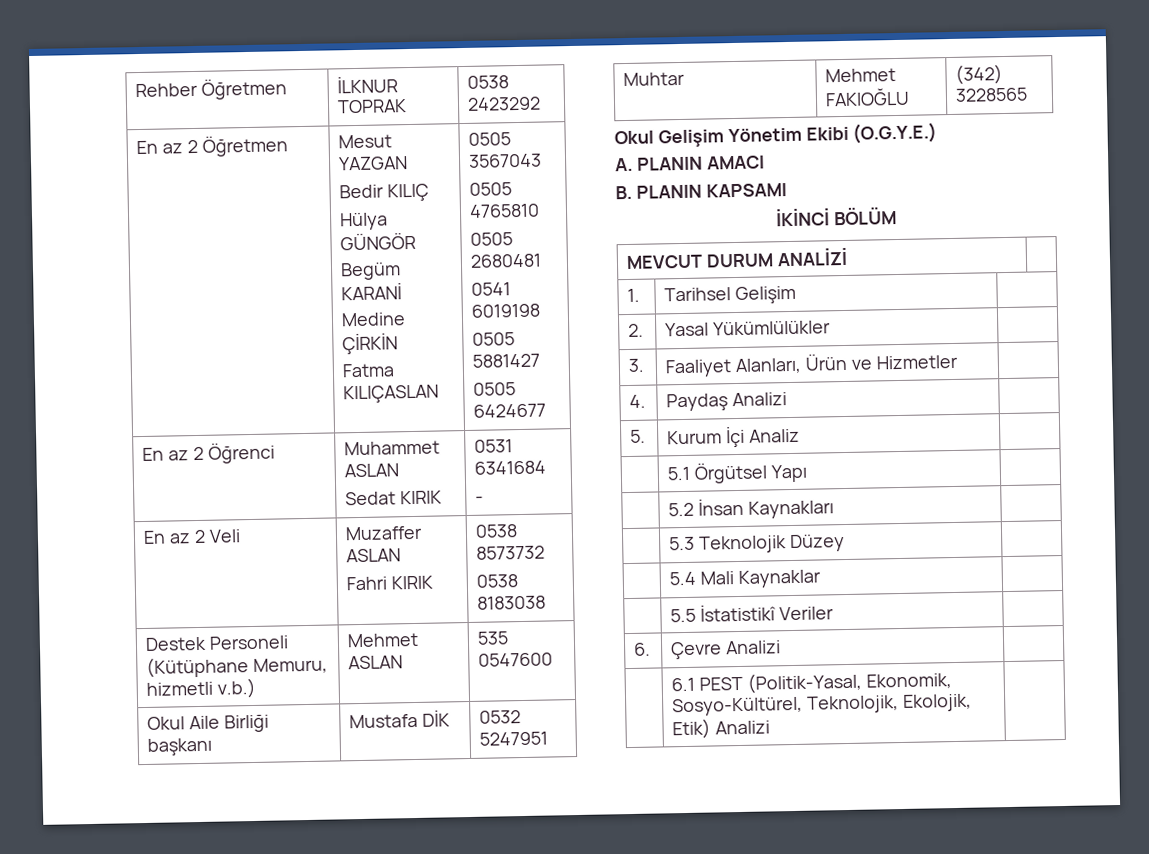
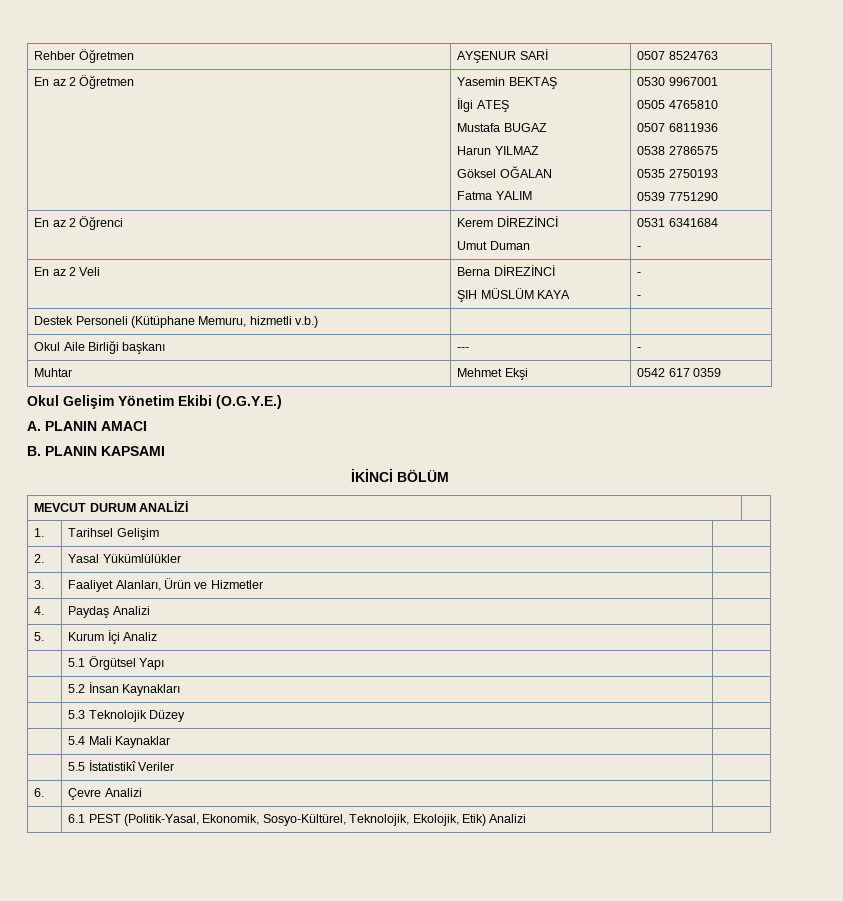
- Rehber Öğretmen | İLKNUR TOPRAK | 0538 2423292
+ Rehber Öğretmen | AYŞENUR SARİ | 0507 8524763
- En az 2 Öğretmen | Mesut YAZGAN
- Bedir KILIÇ
- Hülya GÜNGÖR
- Begüm KARANİ
- Medine ÇİRKİN
- Fatma KILIÇASLAN | 0505 3567043
+ En az 2 Öğretmen | Yasemin BEKTAŞ
+ İlgi ATEŞ
+ Mustafa BUGAZ
+ Harun YILMAZ
+ Göksel OĞALAN
+ Fatma YALIM | 0530 9967001
  0505 4765810
- 0505 2680481
- 0541 6019198
- 0505 5881427
- 0505 6424677
+ 0507 6811936
+ 0538 2786575
+ 0535 2750193
+ 0539 7751290
- En az 2 Öğrenci | Muhammet ASLAN
- Sedat KIRIK | 0531 6341684
+ En az 2 Öğrenci | Kerem DİREZİNCİ
+ Umut Duman | 0531 6341684
- En az 2 Veli | Muzaffer ASLAN
- Fahri KIRIK | 0538 8573732
- 0538 8183038
+ En az 2 Veli | Berna DİREZİNCİ
+ ŞIH MÜSLÜM KAYA | -
+ -
- Destek Personeli (Kütüphane Memuru, hizmetli v.b.) | Mehmet ASLAN | 535 0547600
+ Destek Personeli (Kütüphane Memuru, hizmetli v.b.) | |
- Okul Aile Birliği başkanı | Mustafa DİK | 0532 5247951
- Muhtar | Mehmet FAKIOĞLU | (342) 3228565
+ Okul Aile Birliği başkanı | --- | -
+ Muhtar | Mehmet Ekşi | 0542 617 0359

